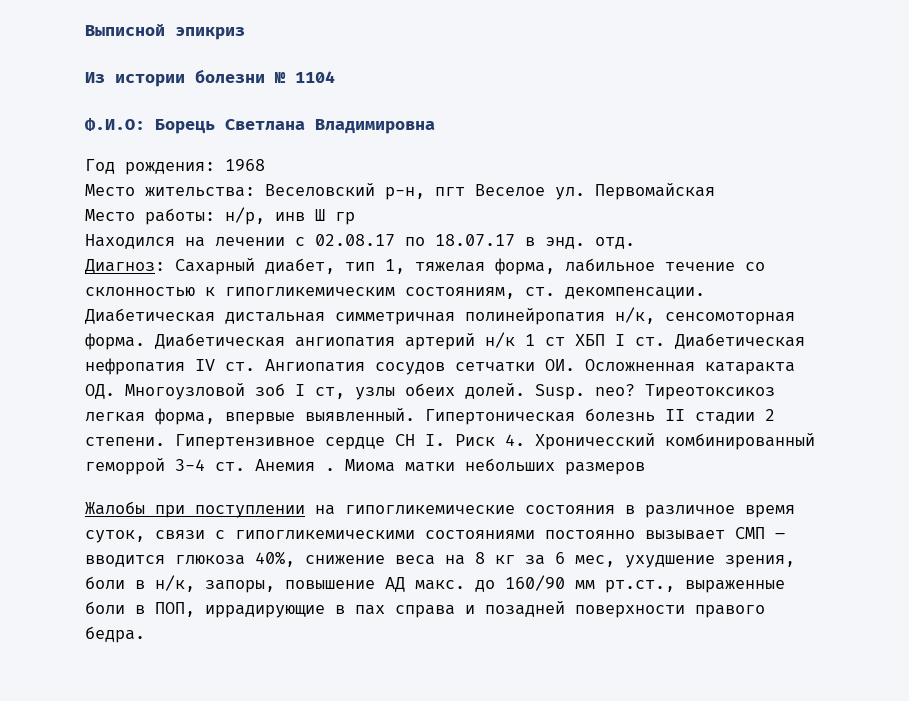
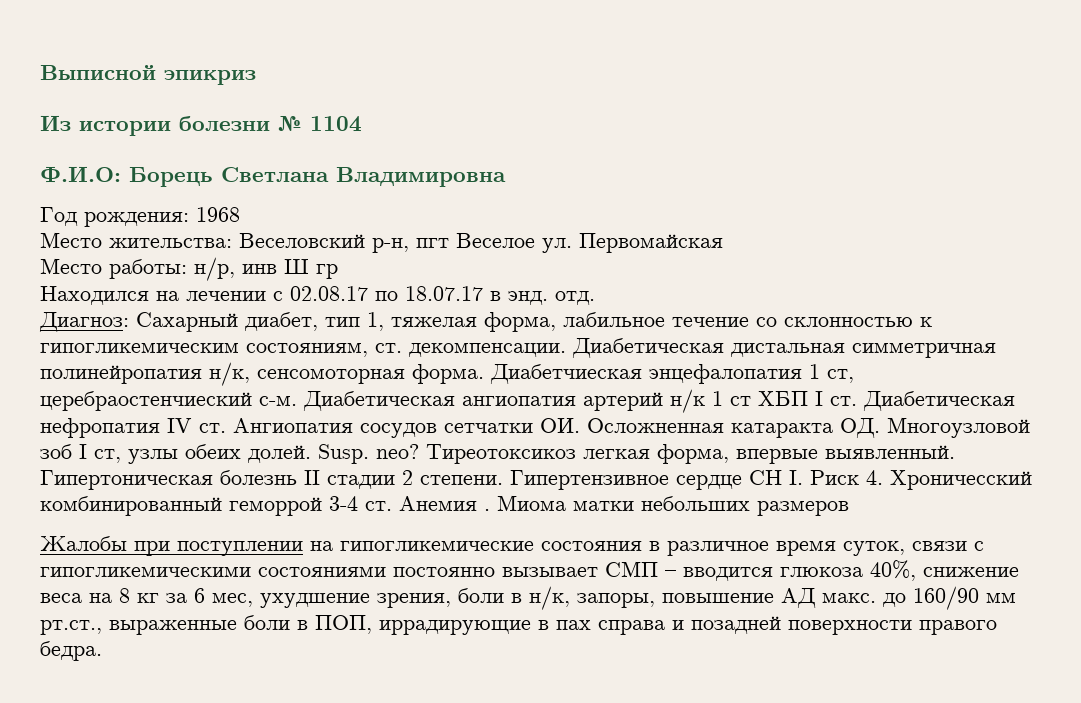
+ Диабетчиеская энцефалопатия 1 ст, церебраостенчиеский с-м.

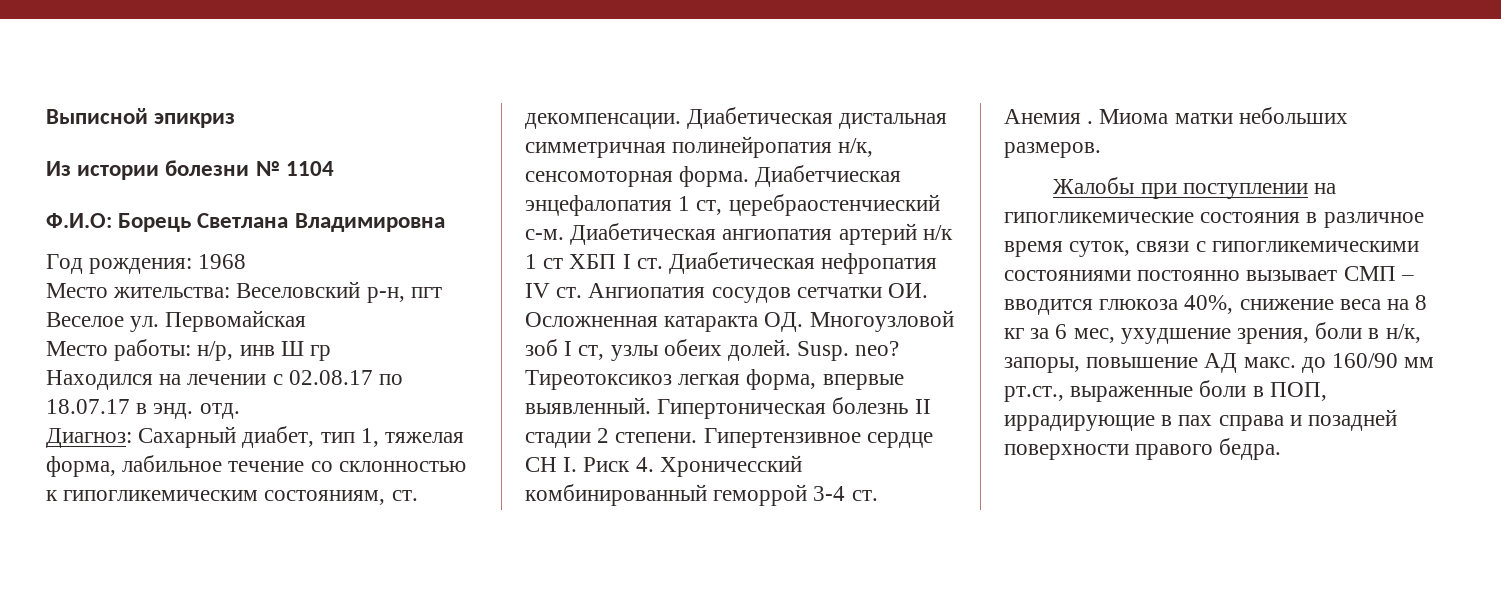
- Миома матки небольших размеров
+ Миома матки небольших размеров.

